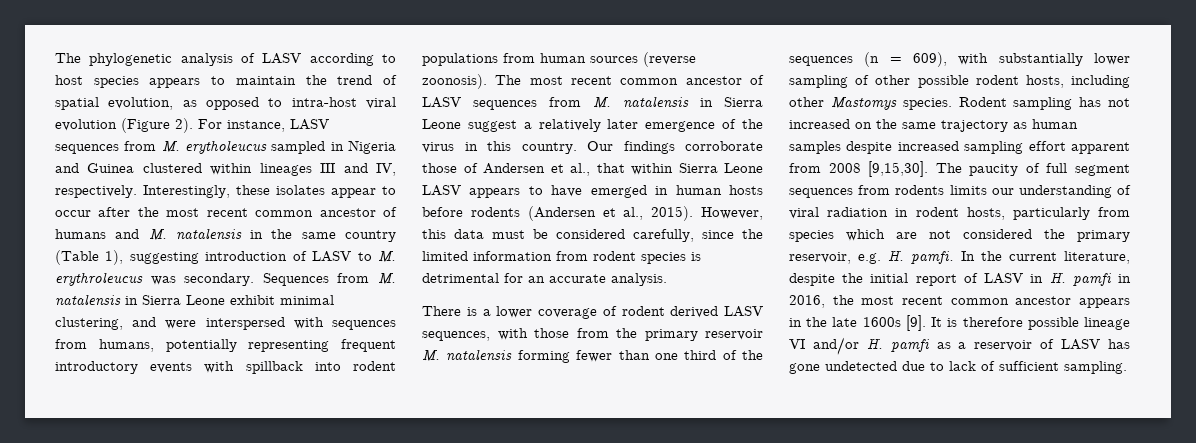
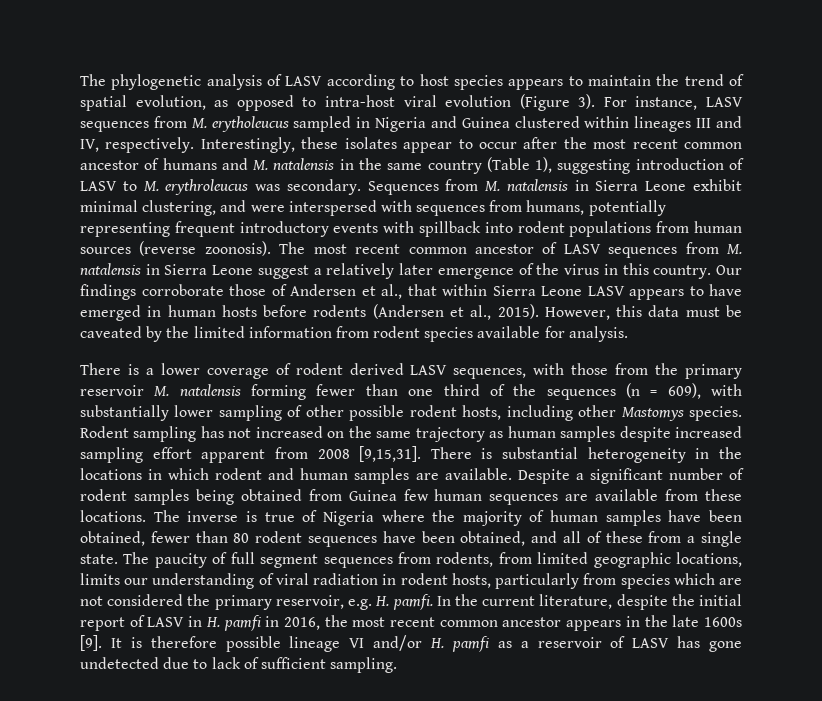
- The phylogenetic analysis of LASV according to host species appears to maintain the trend of spatial evolution, as opposed to intra-host viral evolution (Figure 2).
+ The phylogenetic analysis of LASV according to host species appears to maintain the trend of spatial evolution, as opposed to intra-host viral evolution (Figure 3).
- However, this data must be considered carefully, since the limited information from rodent species is detrimental for an accurate analysis.
+ However, this data must be caveated by the limited information from rodent species available for analysis.
- Rodent sampling has not increased on the same trajectory as human samples despite increased sampling effort apparent from 2008 [9,15,30].
+ Rodent sampling has not increased on the same trajectory as human samples despite increased sampling effort apparent from 2008 [9,15,31]. There is substantial heterogeneity in the locations in which rodent and human samples are available. Despite a significant number of rodent samples being obtained from Guinea few human sequences are available from these locations. The inverse is true of Nigeria where the majority of human samples have been obtained, fewer than 80 rodent sequences have been obtained, and all of these from a single state.
- The paucity of full segment sequences from rodents limits our understanding of viral radiation in rodent hosts, particularly from species which are not considered the primary reservoir, e.g. H. pamfi.
+ The paucity of full segment sequences from rodents, from limited geographic locations, limits our understanding of viral radiation in rodent hosts, particularly from species which are not considered the primary reservoir, e.g. H. pamfi.

